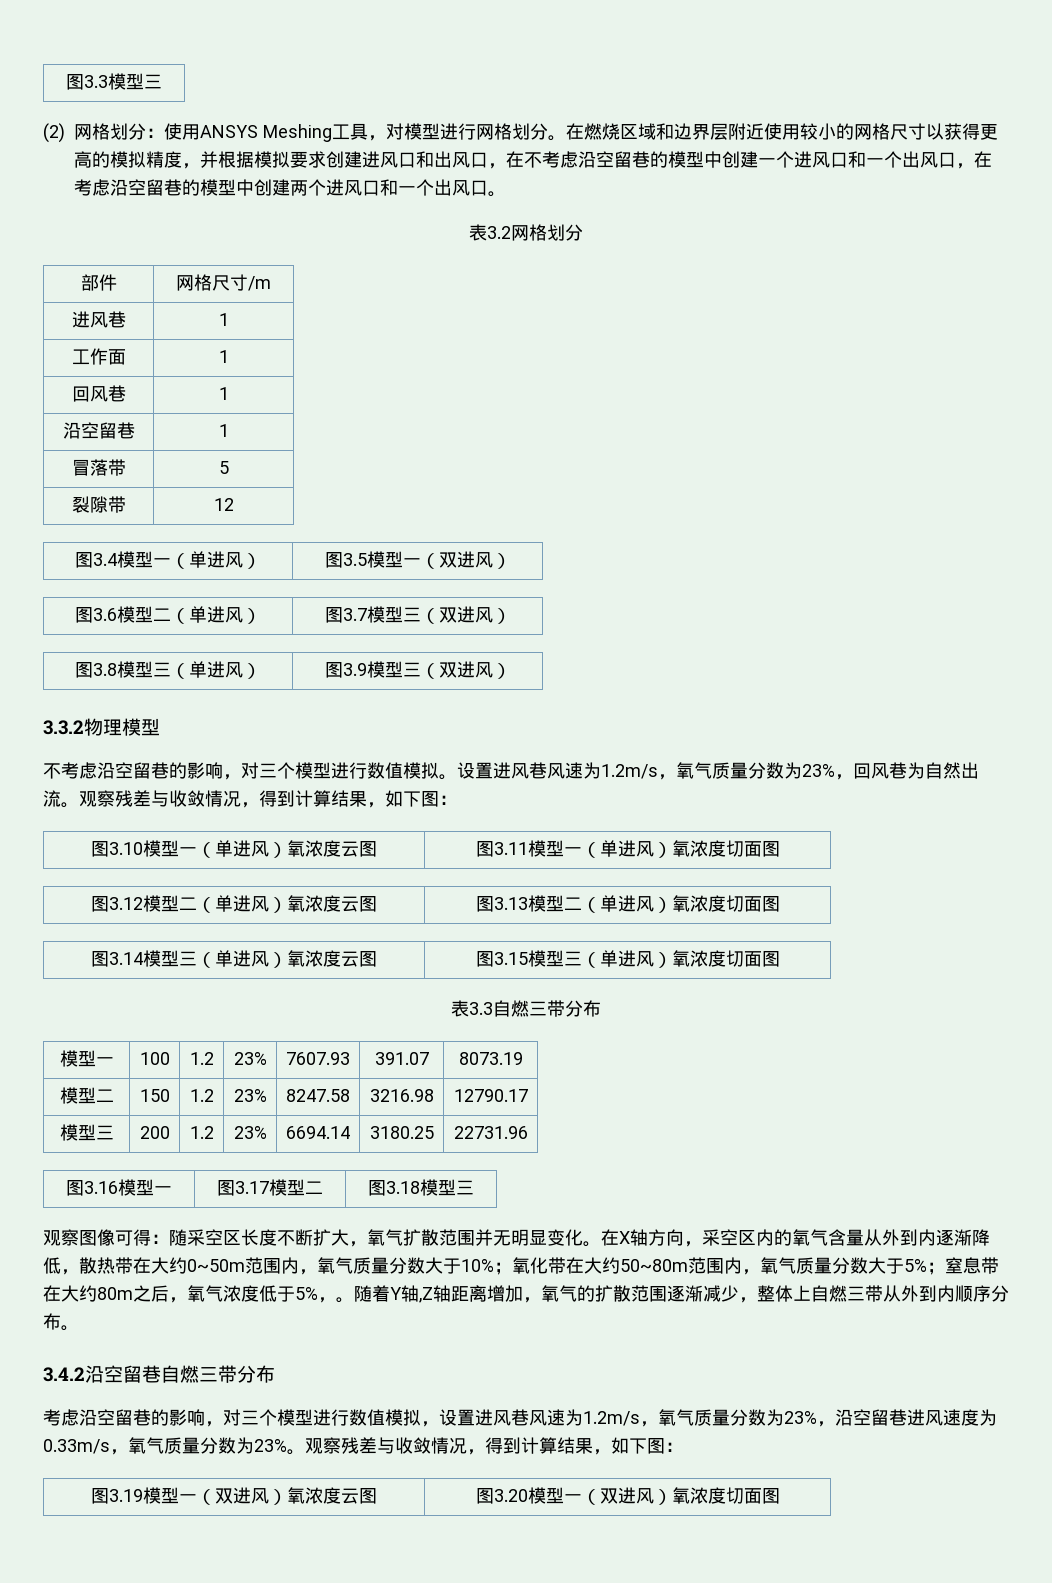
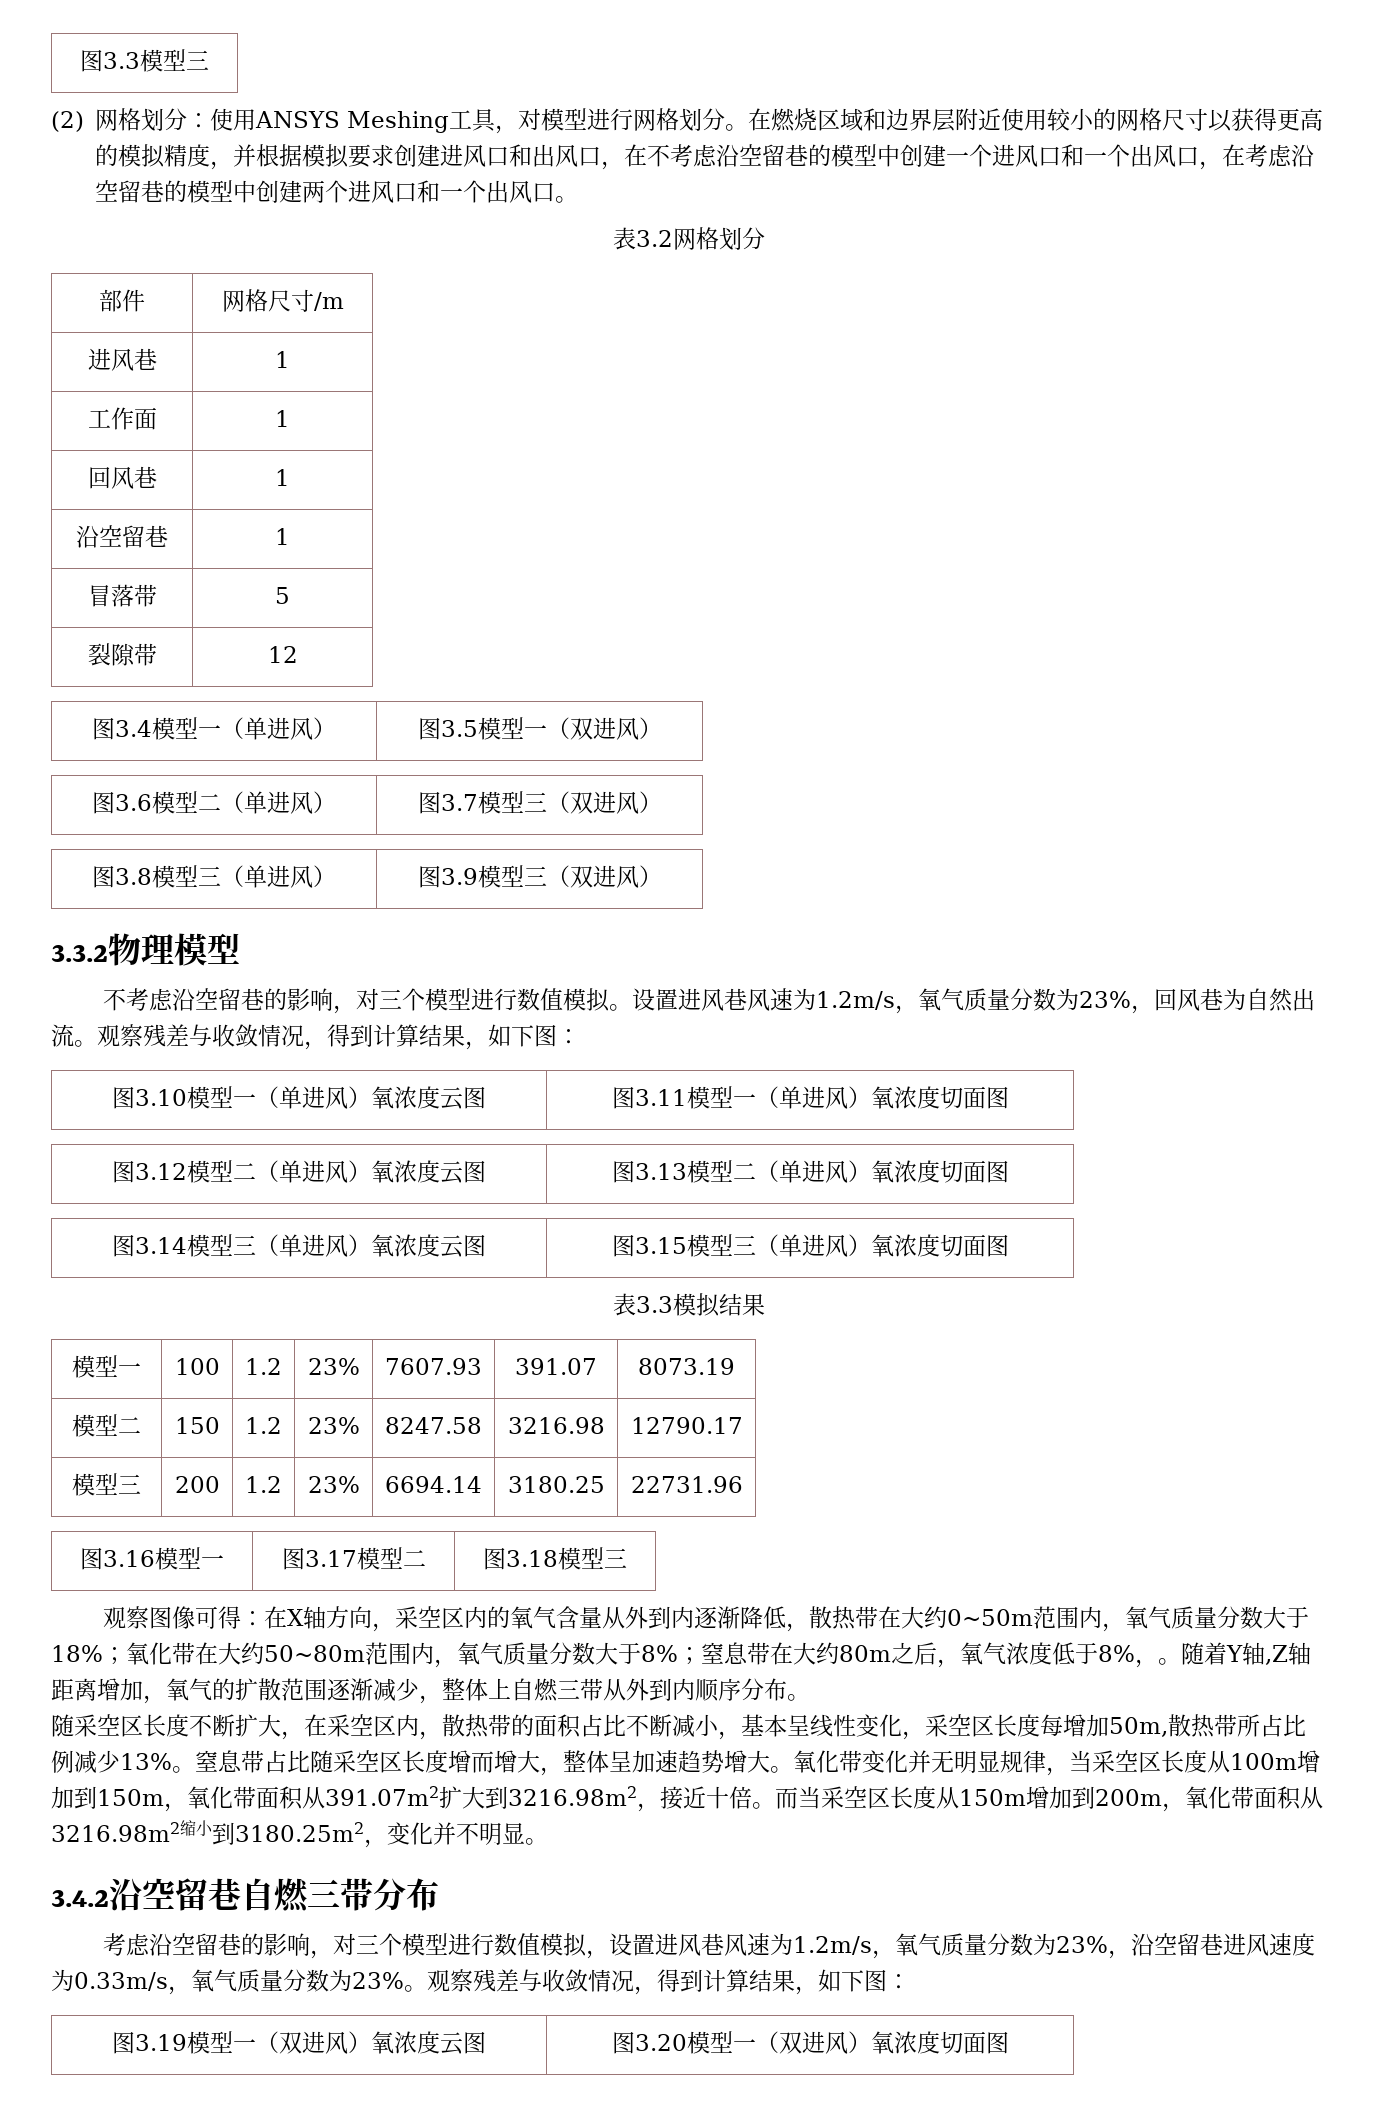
- 表3.3自燃三带分布
+ 表3.3模拟结果
- 观察图像可得：随采空区长度不断扩大，氧气扩散范围并无明显变化。在X轴方向，采空区内的氧气含量从外到内逐渐降低，散热带在大约0~50m范围内，氧气质量分数大于10%；氧化带在大约50~80m范围内，氧气质量分数大于5%；窒息带在大约80m之后，氧气浓度低于5%，。
+ 观察图像可得：在X轴方向，采空区内的氧气含量从外到内逐渐降低，散热带在大约0~50m范围内，氧气质量分数大于18%；氧化带在大约50~80m范围内，氧气质量分数大于8%；窒息带在大约80m之后，氧气浓度低于8%，。
+ 随采空区长度不断扩大，在采空区内，散热带的面积占比不断减小，基本呈线性变化，采空区长度每增加50m,散热带所占比例减少13%。窒息带占比随采空区长度增而增大，整体呈加速趋势增大。氧化带变化并无明显规律，当采空区长度从100m增加到150m，氧化带面积从391.07m2扩大到3216.98m2，接近十倍。而当采空区长度从150m增加到200m，氧化带面积从3216.98m2缩小到3180.25m2，变化并不明显。

